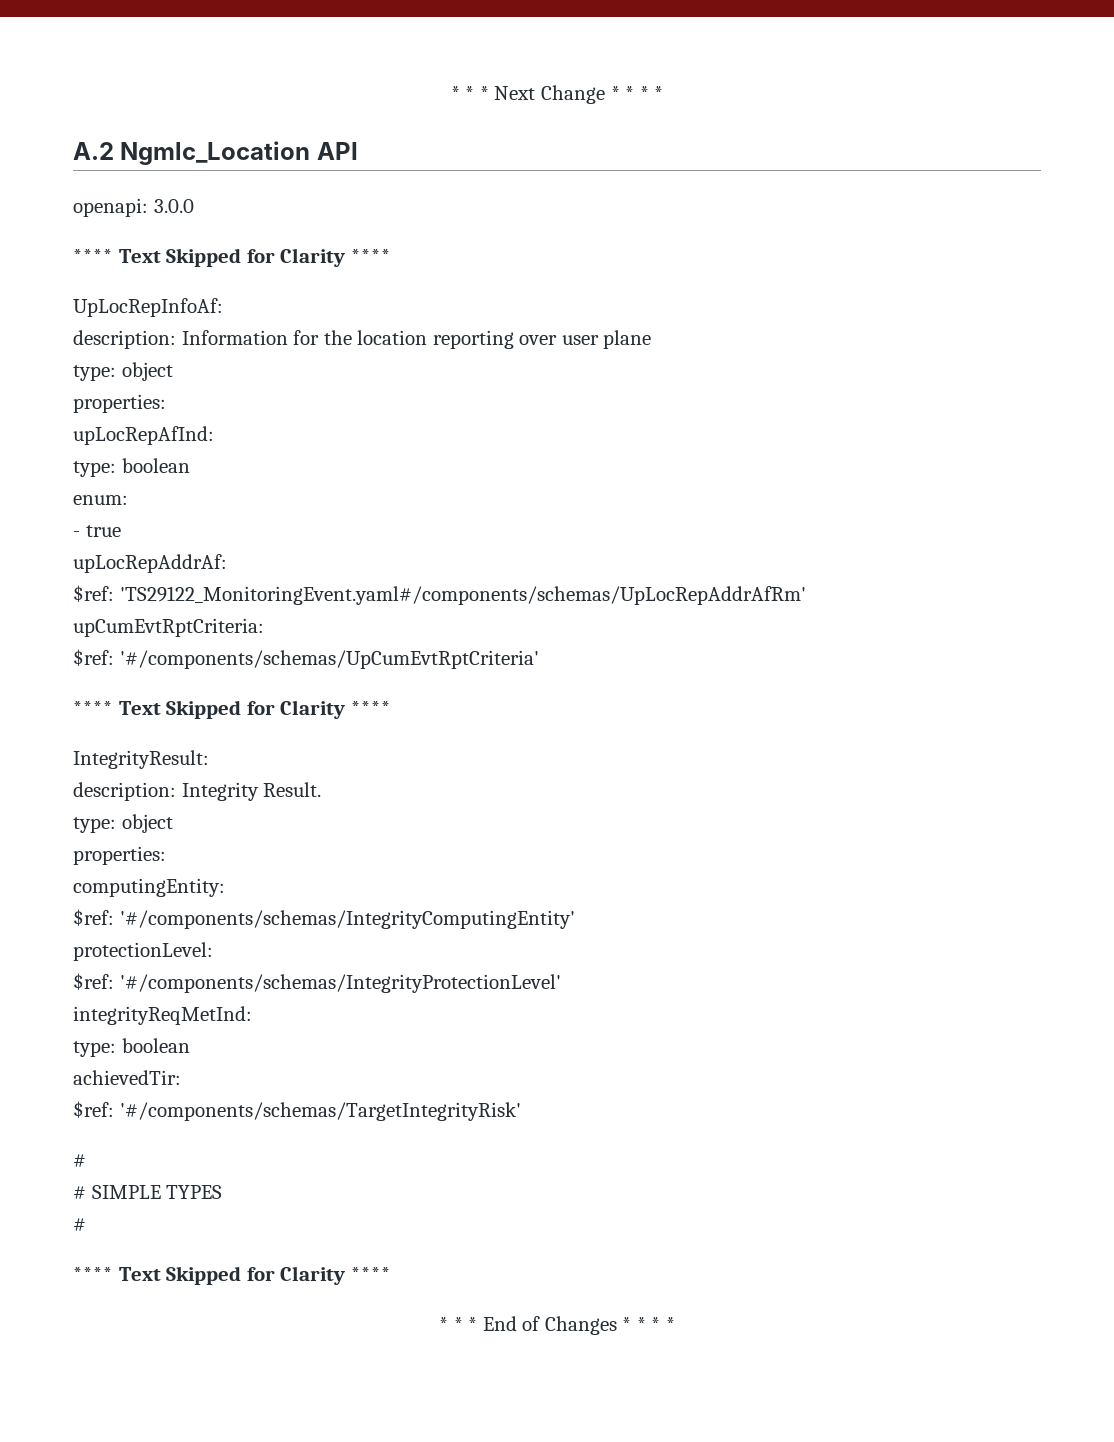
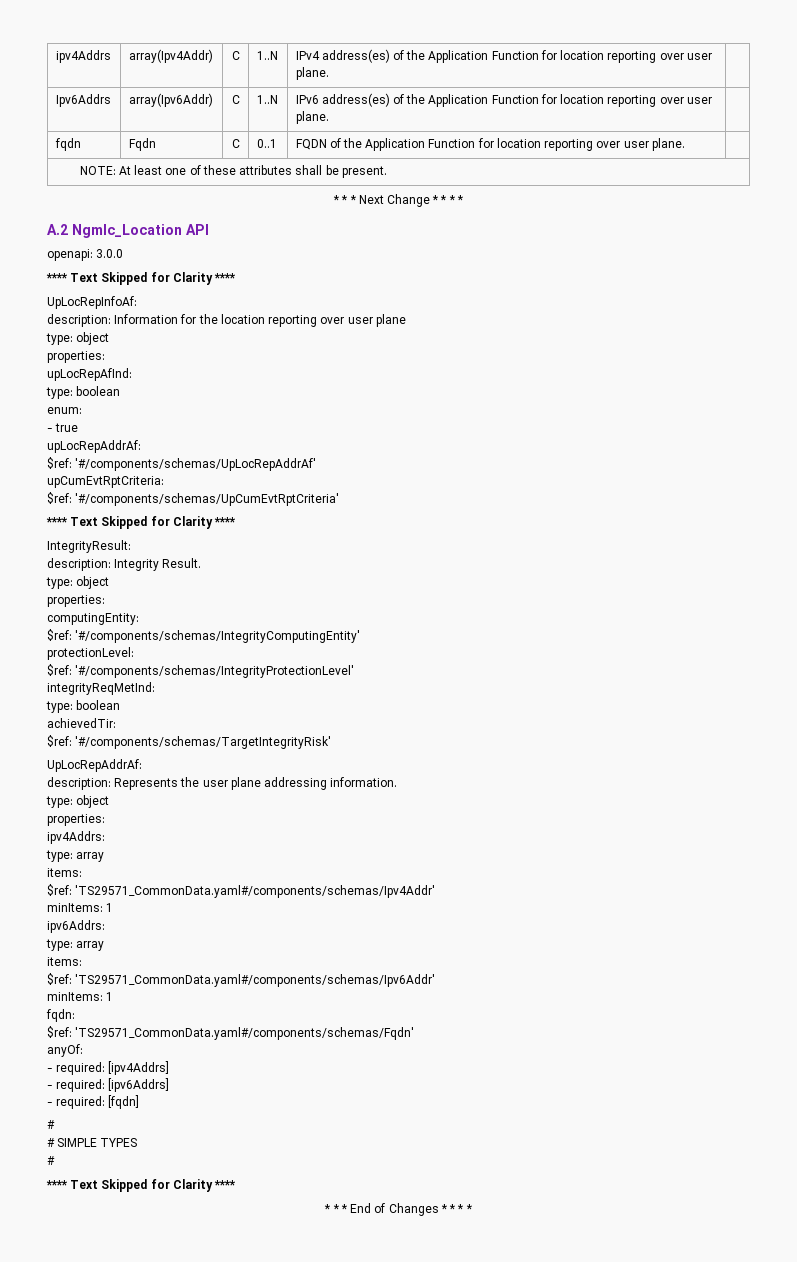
+ ipv4Addrs | array(Ipv4Addr) | C | 1..N | IPv4 address(es) of the Application Function for location reporting over user plane. |
+ Ipv6Addrs | array(Ipv6Addr) | C | 1..N | IPv6 address(es) of the Application Function for location reporting over user plane. |
+ fqdn | Fqdn | C | 0..1 | FQDN of the Application Function for location reporting over user plane. |
+ NOTE: At least one of these attributes shall be present.
- $ref: 'TS29122_MonitoringEvent.yaml#/components/schemas/UpLocRepAddrAfRm'
+ $ref: '#/components/schemas/UpLocRepAddrAf'
+ UpLocRepAddrAf:
+ description: Represents the user plane addressing information.
+ type: object
+ properties:
+ ipv4Addrs:
+ type: array
+ items:
+ $ref: 'TS29571_CommonData.yaml#/components/schemas/Ipv4Addr'
+ minItems: 1
+ ipv6Addrs:
+ type: array
+ items:
+ $ref: 'TS29571_CommonData.yaml#/components/schemas/Ipv6Addr'
+ minItems: 1
+ fqdn:
+ $ref: 'TS29571_CommonData.yaml#/components/schemas/Fqdn'
+ anyOf:
+ - required: [ipv4Addrs]
+ - required: [ipv6Addrs]
+ - required: [fqdn]

